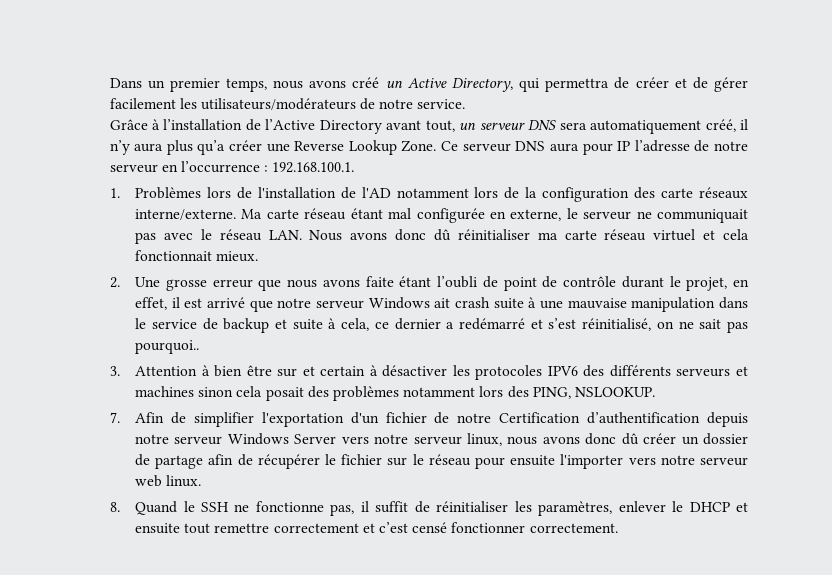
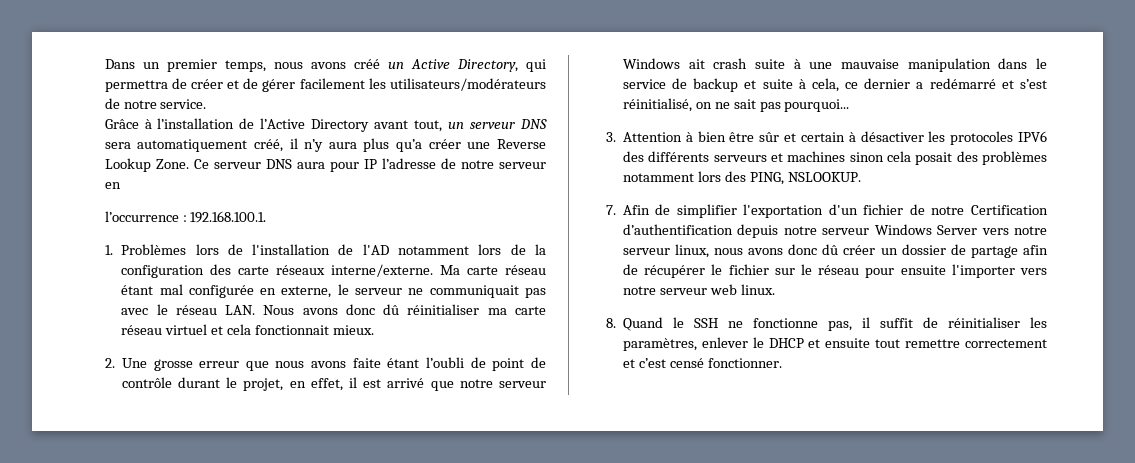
- Ce serveur DNS aura pour IP l’adresse de notre serveur en l’occurrence : 192.168.100.1.
+ Ce serveur DNS aura pour IP l’adresse de notre serveur en
+ l’occurrence : 192.168.100.1.
- 2. Une grosse erreur que nous avons faite étant l’oubli de point de contrôle durant le projet, en effet, il est arrivé que notre serveur Windows ait crash suite à une mauvaise manipulation dans le service de backup et suite à cela, ce dernier a redémarré et s’est réinitialisé, on ne sait pas pourquoi..
+ 2. Une grosse erreur que nous avons faite étant l’oubli de point de contrôle durant le projet, en effet, il est arrivé que notre serveur Windows ait crash suite à une mauvaise manipulation dans le service de backup et suite à cela, ce dernier a redémarré et s’est réinitialisé, on ne sait pas pourquoi...
- 3. Attention à bien être sur et certain à désactiver les protocoles IPV6 des différents serveurs et machines sinon cela posait des problèmes notamment lors des PING, NSLOOKUP.
+ 3. Attention à bien être sûr et certain à désactiver les protocoles IPV6 des différents serveurs et machines sinon cela posait des problèmes notamment lors des PING, NSLOOKUP.
- 8. Quand le SSH ne fonctionne pas, il suffit de réinitialiser les paramètres, enlever le DHCP et ensuite tout remettre correctement et c’est censé fonctionner correctement.
+ 8. Quand le SSH ne fonctionne pas, il suffit de réinitialiser les paramètres, enlever le DHCP et ensuite tout remettre correctement et c’est censé fonctionner.

